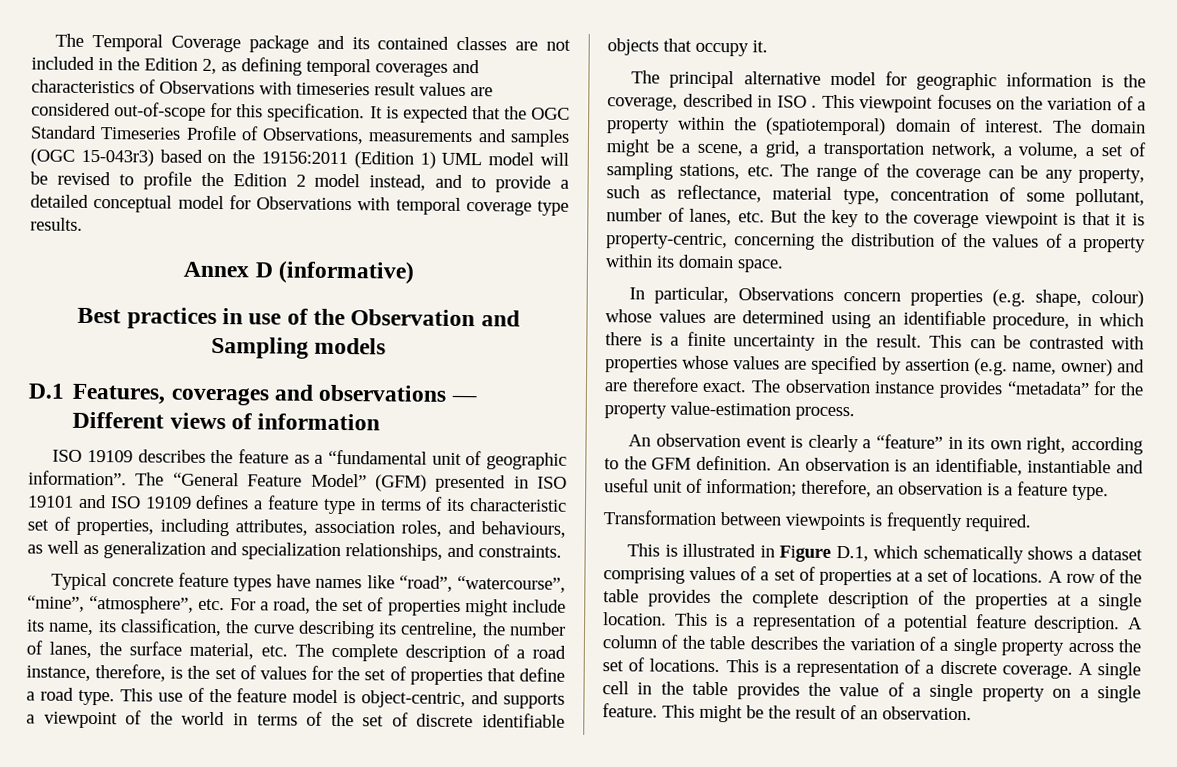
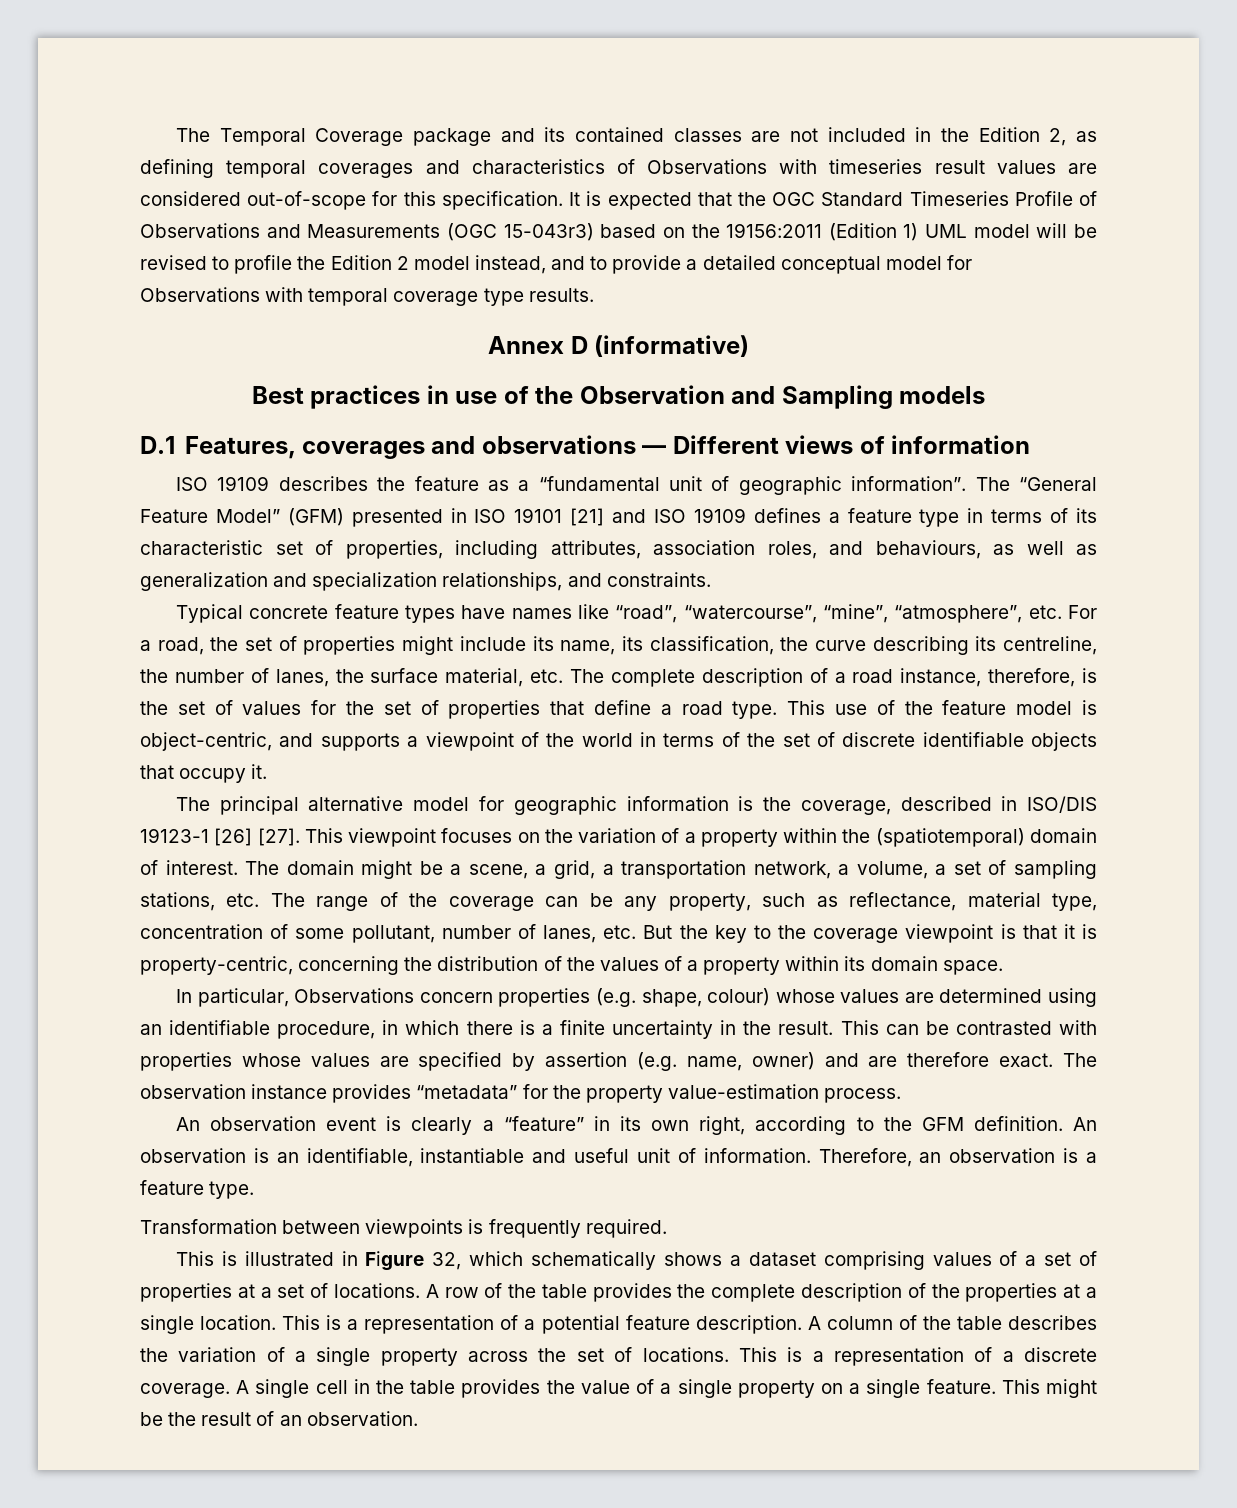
- It is expected that the OGC Standard Timeseries Profile of Observations, measurements and samples (OGC 15-043r3) based on the 19156:2011 (Edition 1) UML model will be revised to profile the Edition 2 model instead, and to provide a detailed conceptual model for Observations with temporal coverage type results.
+ It is expected that the OGC Standard Timeseries Profile of Observations and Measurements (OGC 15-043r3) based on the 19156:2011 (Edition 1) UML model will be revised to profile the Edition 2 model instead, and to provide a detailed conceptual model for Observations with temporal coverage type results.
- The “General Feature Model” (GFM) presented in ISO 19101 and ISO 19109 defines a feature type in terms of its characteristic set of properties, including attributes, association roles, and behaviours, as well as generalization and specialization relationships, and constraints.
+ The “General Feature Model” (GFM) presented in ISO 19101 [21] and ISO 19109 defines a feature type in terms of its characteristic set of properties, including attributes, association roles, and behaviours, as well as generalization and specialization relationships, and constraints.
- The principal alternative model for geographic information is the coverage, described in ISO .
+ The principal alternative model for geographic information is the coverage, described in ISO/DIS 19123-1 [26] [27].
- An observation is an identifiable, instantiable and useful unit of information; therefore, an observation is a feature type.
+ An observation is an identifiable, instantiable and useful unit of information. Therefore, an observation is a feature type.
- This is illustrated in Figure D.1, which schematically shows a dataset comprising values of a set of properties at a set of locations.
+ This is illustrated in Figure 32, which schematically shows a dataset comprising values of a set of properties at a set of locations.

